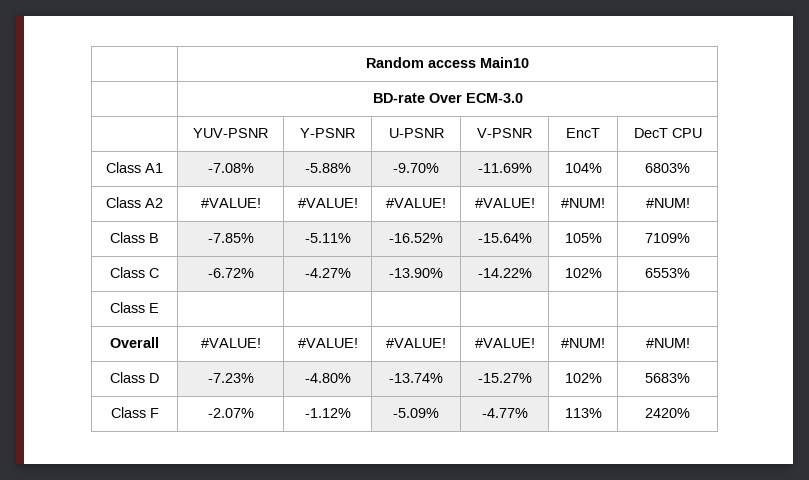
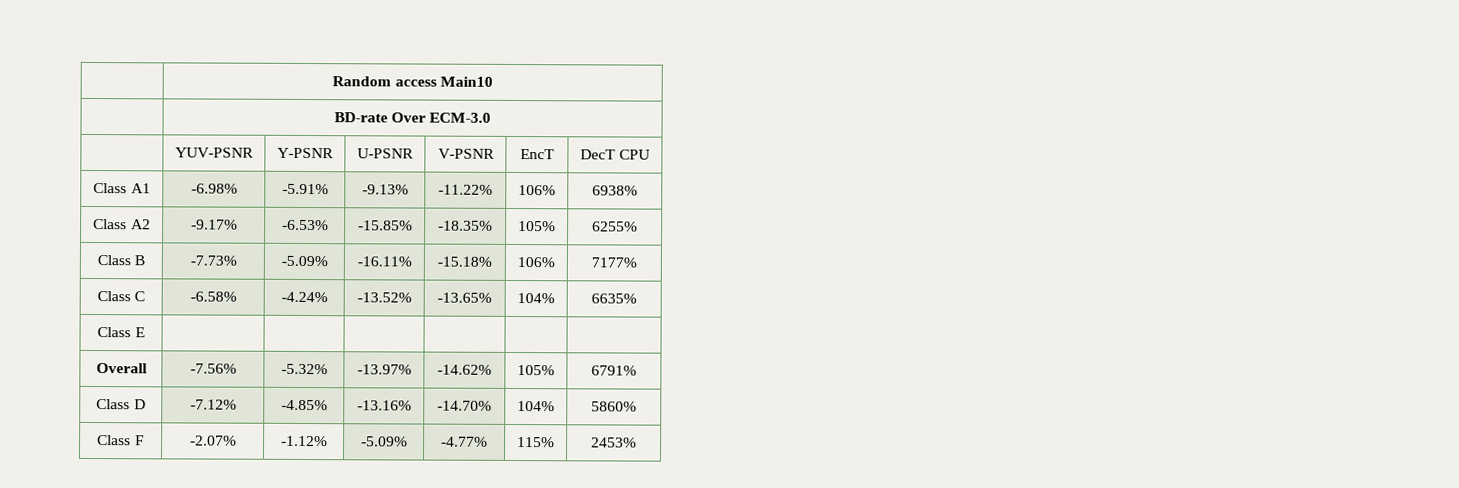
- Class A1 | -7.08% | -5.88% | -9.70% | -11.69% | 104% | 6803%
- Class A2 | #VALUE! | #VALUE! | #VALUE! | #VALUE! | #NUM! | #NUM!
- Class B | -7.85% | -5.11% | -16.52% | -15.64% | 105% | 7109%
- Class C | -6.72% | -4.27% | -13.90% | -14.22% | 102% | 6553%
+ Class A1 | -6.98% | -5.91% | -9.13% | -11.22% | 106% | 6938%
+ Class A2 | -9.17% | -6.53% | -15.85% | -18.35% | 105% | 6255%
+ Class B | -7.73% | -5.09% | -16.11% | -15.18% | 106% | 7177%
+ Class C | -6.58% | -4.24% | -13.52% | -13.65% | 104% | 6635%
  Class E | | | | | |
- Overall | #VALUE! | #VALUE! | #VALUE! | #VALUE! | #NUM! | #NUM!
- Class D | -7.23% | -4.80% | -13.74% | -15.27% | 102% | 5683%
+ Overall | -7.56% | -5.32% | -13.97% | -14.62% | 105% | 6791%
+ Class D | -7.12% | -4.85% | -13.16% | -14.70% | 104% | 5860%
- Class F | -2.07% | -1.12% | -5.09% | -4.77% | 113% | 2420%
+ Class F | -2.07% | -1.12% | -5.09% | -4.77% | 115% | 2453%

